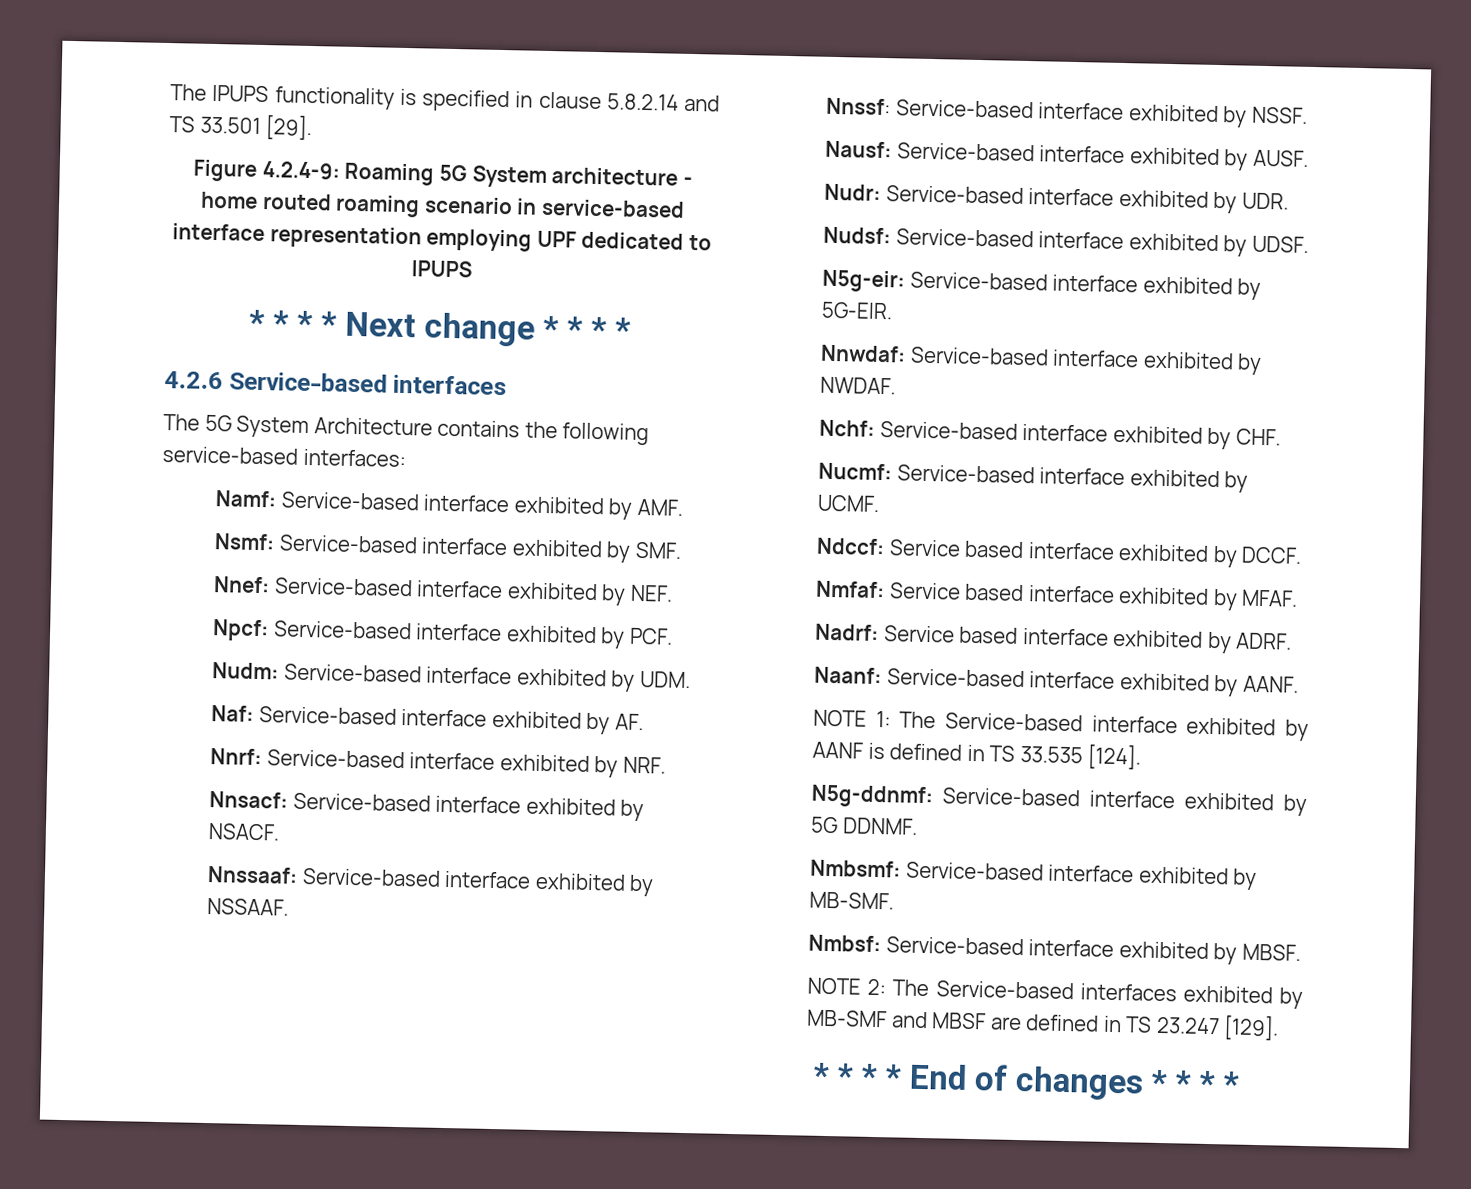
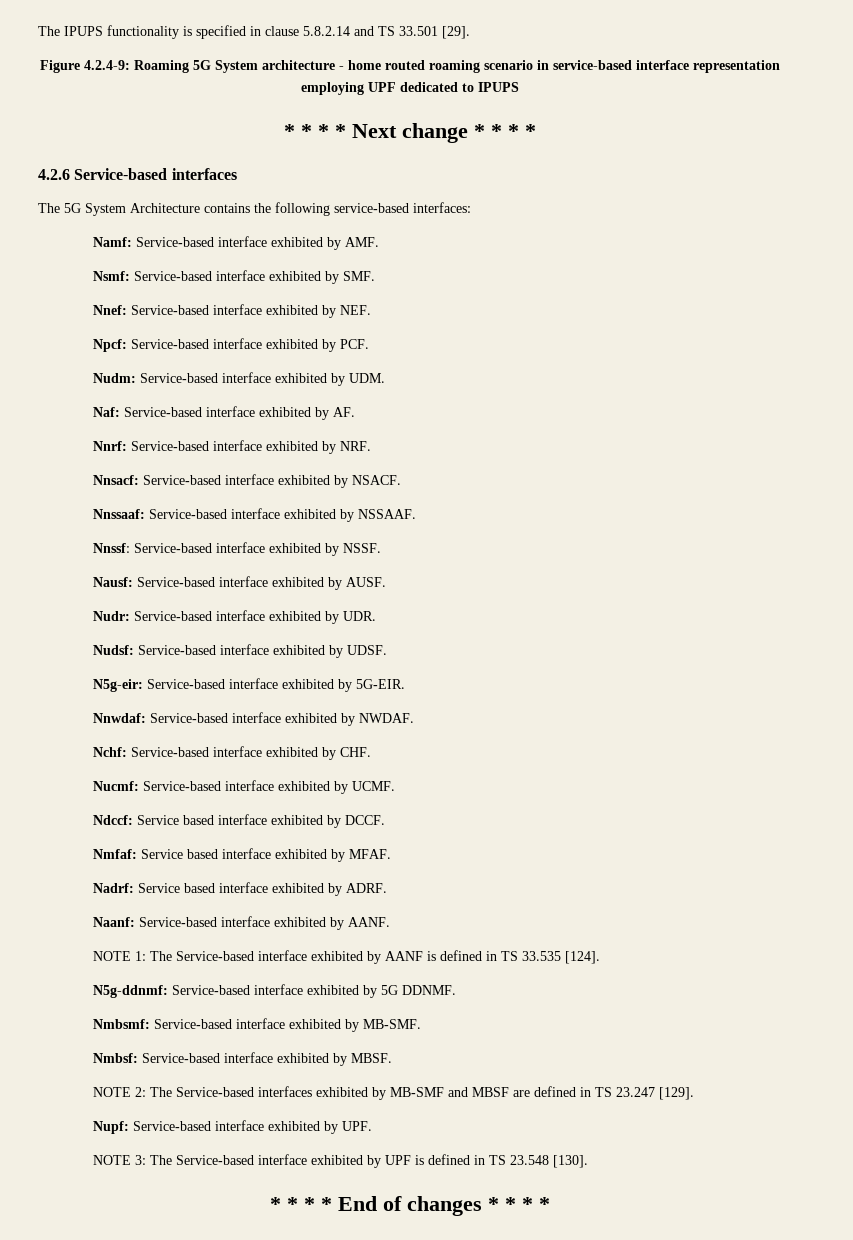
+ Nupf: Service-based interface exhibited by UPF.
+ NOTE 3: The Service-based interface exhibited by UPF is defined in TS 23.548 [130].

